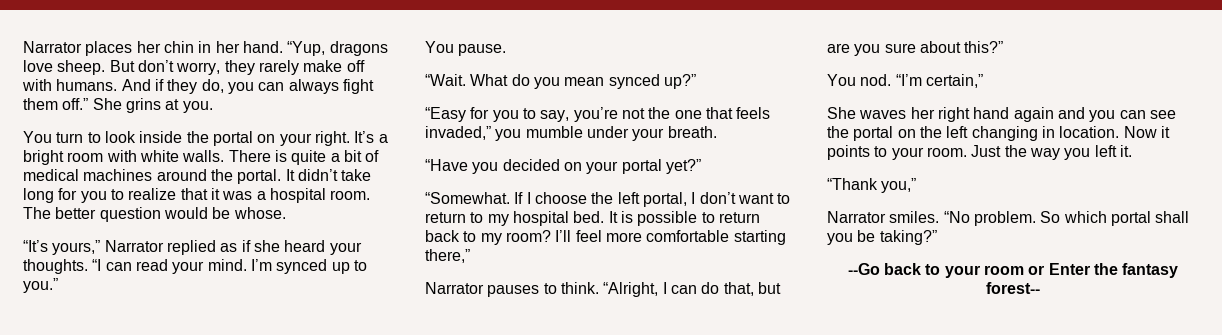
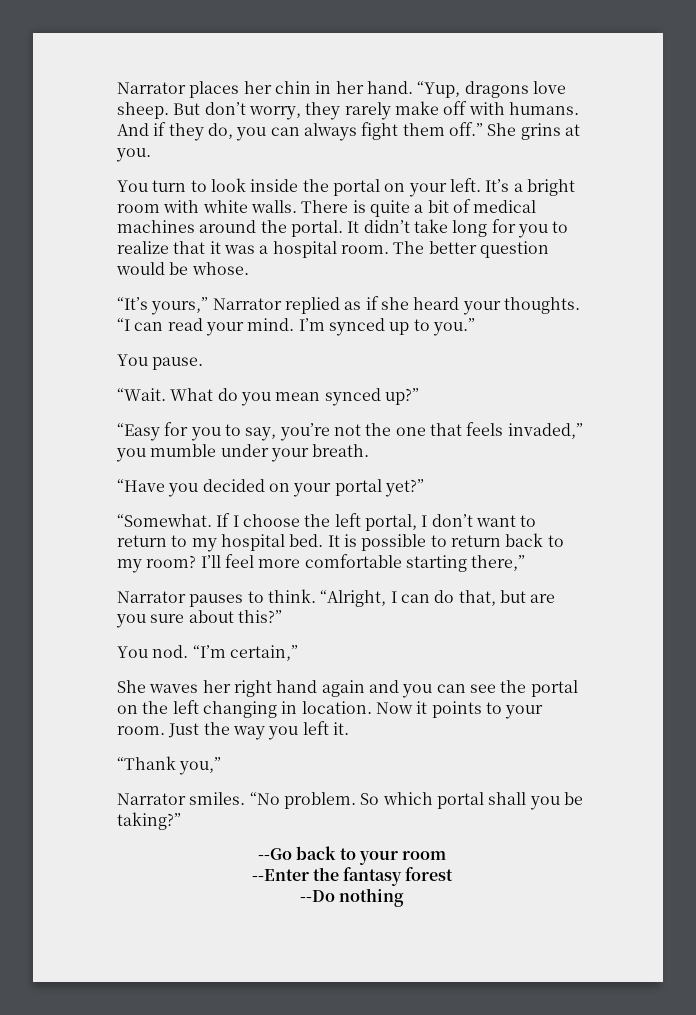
- You turn to look inside the portal on your right.
+ You turn to look inside the portal on your left.
- --Go back to your room or Enter the fantasy forest--
+ --Go back to your room
+ --Enter the fantasy forest
+ --Do nothing

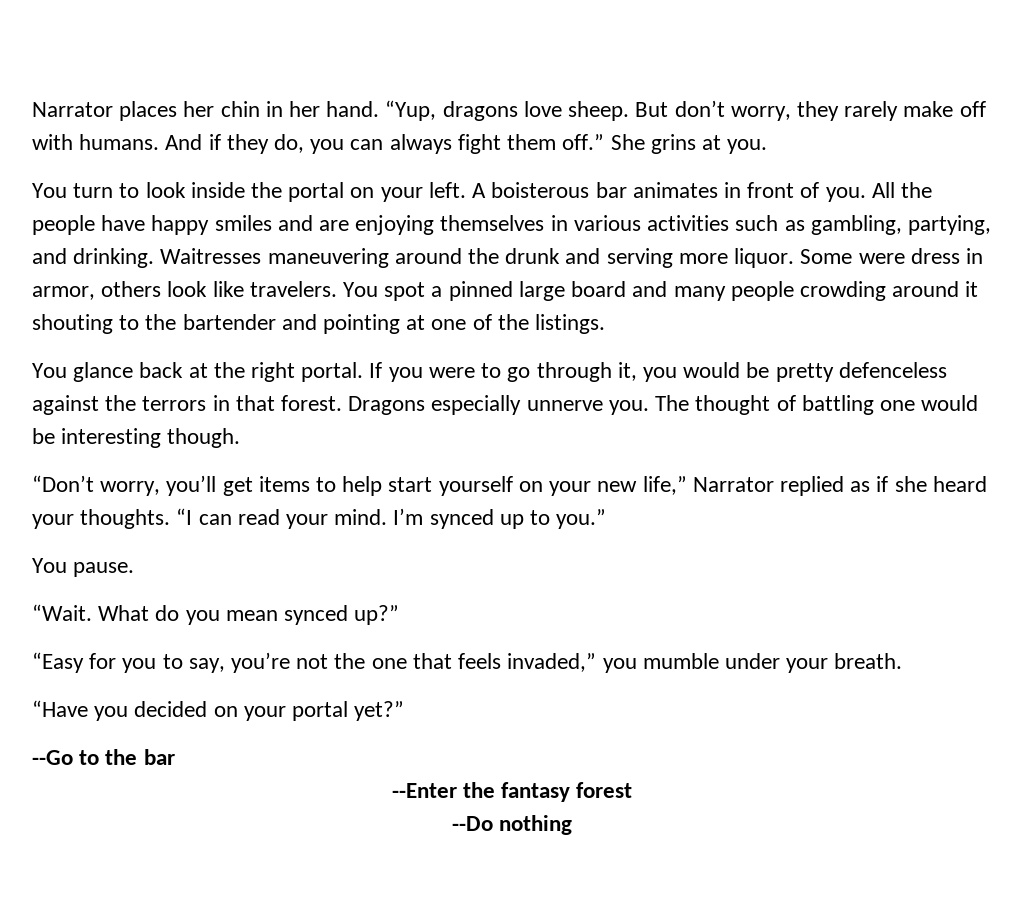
- It’s a bright room with white walls. There is quite a bit of medical machines around the portal. It didn’t take long for you to realize that it was a hospital room. The better question would be whose.
- “It’s yours,” Narrator replied as if she heard your thoughts.
+ A boisterous bar animates in front of you. All the people have happy smiles and are enjoying themselves in various activities such as gambling, partying, and drinking. Waitresses maneuvering around the drunk and serving more liquor. Some were dress in armor, others look like travelers. You spot a pinned large board and many people crowding around it shouting to the bartender and pointing at one of the listings.
+ You glance back at the right portal. If you were to go through it, you would be pretty defenceless against the terrors in that forest. Dragons especially unnerve you. The thought of battling one would be interesting though.
+ “Don’t worry, you’ll get items to help start yourself on your new life,” Narrator replied as if she heard your thoughts.
- “Somewhat. If I choose the left portal, I don’t want to return to my hospital bed. It is possible to return back to my room? I’ll feel more comfortable starting there,”
- Narrator pauses to think. “Alright, I can do that, but are you sure about this?”
- You nod. “I’m certain,”
- She waves her right hand again and you can see the portal on the left changing in location. Now it points to your room. Just the way you left it.
- “Thank you,”
- Narrator smiles. “No problem. So which portal shall you be taking?”
- --Go back to your room
+ --Go to the bar

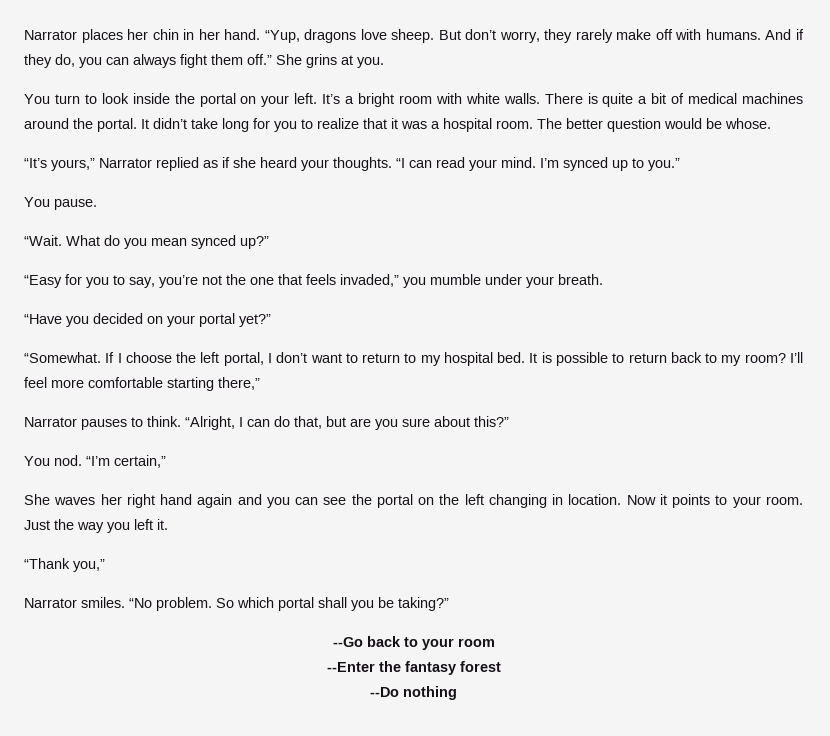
- A boisterous bar animates in front of you. All the people have happy smiles and are enjoying themselves in various activities such as gambling, partying, and drinking. Waitresses maneuvering around the drunk and serving more liquor. Some were dress in armor, others look like travelers. You spot a pinned large board and many people crowding around it shouting to the bartender and pointing at one of the listings.
- You glance back at the right portal. If you were to go through it, you would be pretty defenceless against the terrors in that forest. Dragons especially unnerve you. The thought of battling one would be interesting though.
- “Don’t worry, you’ll get items to help start yourself on your new life,” Narrator replied as if she heard your thoughts.
+ It’s a bright room with white walls. There is quite a bit of medical machines around the portal. It didn’t take long for you to realize that it was a hospital room. The better question would be whose.
+ “It’s yours,” Narrator replied as if she heard your thoughts.
- --Go to the bar
+ “Somewhat. If I choose the left portal, I don’t want to return to my hospital bed. It is possible to return back to my room? I’ll feel more comfortable starting there,”
+ Narrator pauses to think. “Alright, I can do that, but are you sure about this?”
+ You nod. “I’m certain,”
+ She waves her right hand again and you can see the portal on the left changing in location. Now it points to your room. Just the way you left it.
+ “Thank you,”
+ Narrator smiles. “No problem. So which portal shall you be taking?”
+ --Go back to your room

